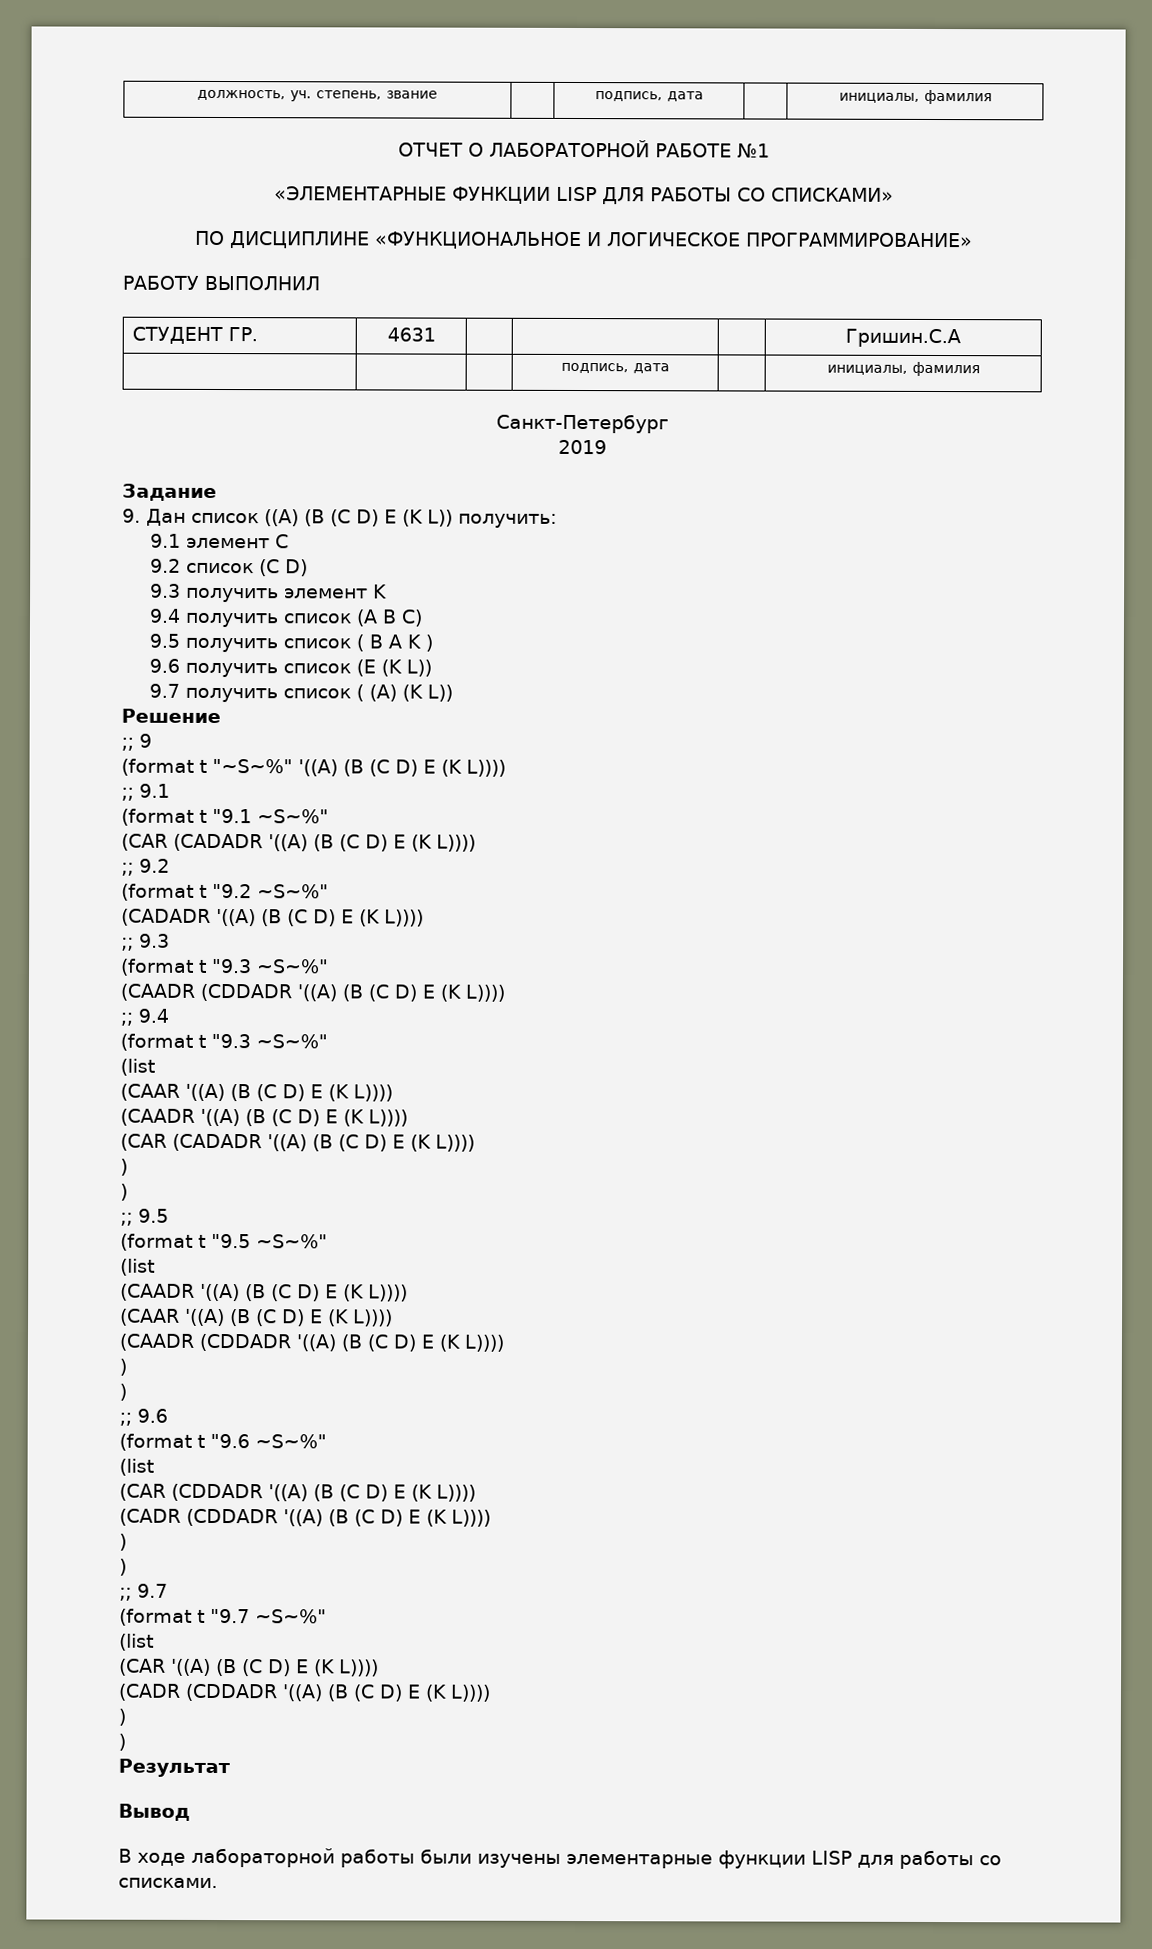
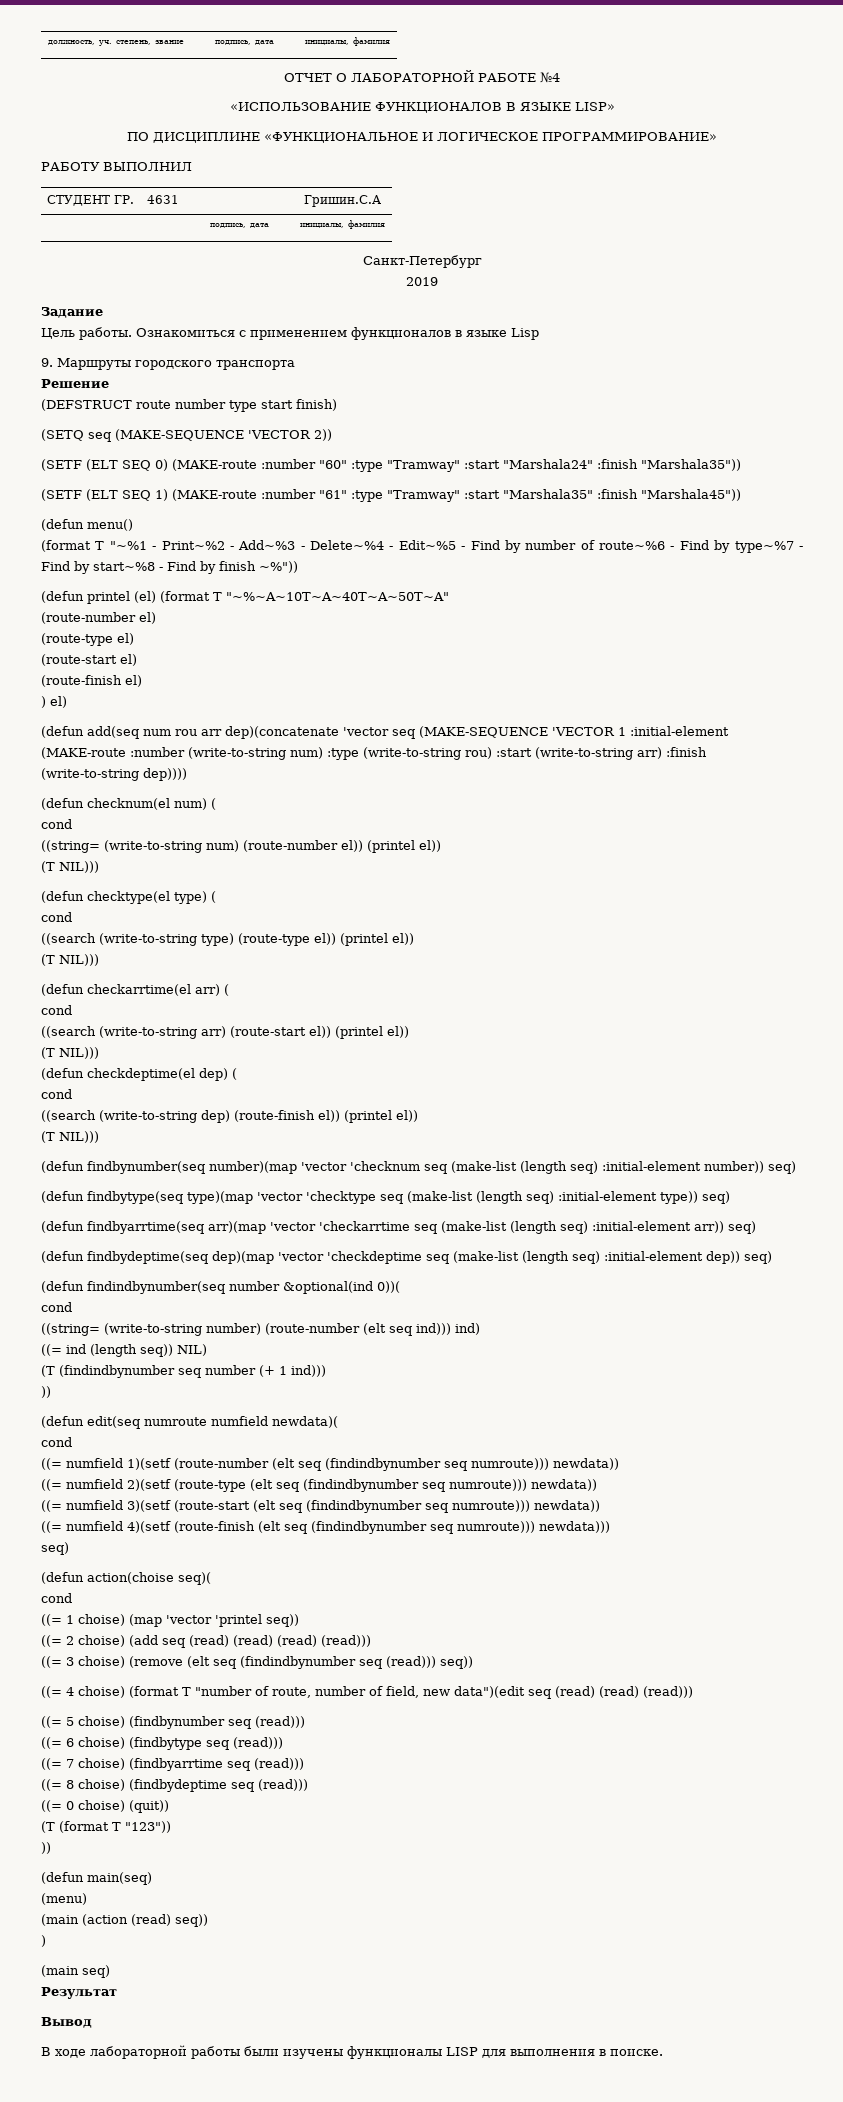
- ОТЧЕТ О ЛАБОРАТОРНОЙ РАБОТЕ №1
- «ЭЛЕМЕНТАРНЫЕ ФУНКЦИИ LISP ДЛЯ РАБОТЫ СО СПИСКАМИ»
+ ОТЧЕТ О ЛАБОРАТОРНОЙ РАБОТЕ №4
+ «ИСПОЛЬЗОВАНИЕ ФУНКЦИОНАЛОВ В ЯЗЫКЕ LISP»
- 9. Дан список ((A) (B (C D) E (K L)) получить:
- 9.1 элемент С
- 9.2 список (C D)
- 9.3 получить элемент K
- 9.4 получить список (A B C)
- 9.5 получить список ( B A K )
- 9.6 получить список (E (K L))
- 9.7 получить список ( (A) (K L))
+ Цель работы. Ознакомиться с применением функционалов в языке Lisp
+ 9. Маршруты городского транспорта
  Решение
- ;; 9
- (format t "~S~%" '((A) (B (C D) E (K L))))
- ;; 9.1
- (format t "9.1 ~S~%"
- (CAR (CADADR '((A) (B (C D) E (K L))))
- ;; 9.2
- (format t "9.2 ~S~%"
- (CADADR '((A) (B (C D) E (K L))))
- ;; 9.3
- (format t "9.3 ~S~%"
- (CAADR (CDDADR '((A) (B (C D) E (K L))))
- ;; 9.4
- (format t "9.3 ~S~%"
- (list
- (CAAR '((A) (B (C D) E (K L))))
- (CAADR '((A) (B (C D) E (K L))))
- (CAR (CADADR '((A) (B (C D) E (K L))))
+ (DEFSTRUCT route number type start finish)
+ (SETQ seq (MAKE-SEQUENCE 'VECTOR 2))
+ (SETF (ELT SEQ 0) (MAKE-route :number "60" :type "Tramway" :start "Marshala24" :finish "Marshala35"))
+ (SETF (ELT SEQ 1) (MAKE-route :number "61" :type "Tramway" :start "Marshala35" :finish "Marshala45"))
+ (defun menu()
+ (format T "~%1 - Print~%2 - Add~%3 - Delete~%4 - Edit~%5 - Find by number of route~%6 - Find by type~%7 - Find by start~%8 - Find by finish ~%"))
+ (defun printel (el) (format T "~%~A~10T~A~40T~A~50T~A"
+ (route-number el)
+ (route-type el)
+ (route-start el)
+ (route-finish el)
+ ) el)
+ (defun add(seq num rou arr dep)(concatenate 'vector seq (MAKE-SEQUENCE 'VECTOR 1 :initial-element (MAKE-route :number (write-to-string num) :type (write-to-string rou) :start (write-to-string arr) :finish (write-to-string dep))))
+ (defun checknum(el num) (
+ cond
+ ((string= (write-to-string num) (route-number el)) (printel el))
+ (T NIL)))
+ (defun checktype(el type) (
+ cond
+ ((search (write-to-string type) (route-type el)) (printel el))
+ (T NIL)))
+ (defun checkarrtime(el arr) (
+ cond
+ ((search (write-to-string arr) (route-start el)) (printel el))
+ (T NIL)))
+ (defun checkdeptime(el dep) (
+ cond
+ ((search (write-to-string dep) (route-finish el)) (printel el))
+ (T NIL)))
+ (defun findbynumber(seq number)(map 'vector 'checknum seq (make-list (length seq) :initial-element number)) seq)
+ (defun findbytype(seq type)(map 'vector 'checktype seq (make-list (length seq) :initial-element type)) seq)
+ (defun findbyarrtime(seq arr)(map 'vector 'checkarrtime seq (make-list (length seq) :initial-element arr)) seq)
+ (defun findbydeptime(seq dep)(map 'vector 'checkdeptime seq (make-list (length seq) :initial-element dep)) seq)
+ (defun findindbynumber(seq number &optional(ind 0))(
+ cond
+ ((string= (write-to-string number) (route-number (elt seq ind))) ind)
+ ((= ind (length seq)) NIL)
+ (T (findindbynumber seq number (+ 1 ind)))
+ ))
+ (defun edit(seq numroute numfield newdata)(
+ cond
+ ((= numfield 1)(setf (route-number (elt seq (findindbynumber seq numroute))) newdata))
+ ((= numfield 2)(setf (route-type (elt seq (findindbynumber seq numroute))) newdata))
+ ((= numfield 3)(setf (route-start (elt seq (findindbynumber seq numroute))) newdata))
+ ((= numfield 4)(setf (route-finish (elt seq (findindbynumber seq numroute))) newdata)))
+ seq)
+ (defun action(choise seq)(
+ cond
+ ((= 1 choise) (map 'vector 'printel seq))
+ ((= 2 choise) (add seq (read) (read) (read) (read)))
+ ((= 3 choise) (remove (elt seq (findindbynumber seq (read))) seq))
+ ((= 4 choise) (format T "number of route, number of field, new data")(edit seq (read) (read) (read)))
+ ((= 5 choise) (findbynumber seq (read)))
+ ((= 6 choise) (findbytype seq (read)))
+ ((= 7 choise) (findbyarrtime seq (read)))
+ ((= 8 choise) (findbydeptime seq (read)))
+ ((= 0 choise) (quit))
+ (T (format T "123"))
+ ))
+ (defun main(seq)
+ (menu)
+ (main (action (read) seq))
  )
- )
- ;; 9.5
- (format t "9.5 ~S~%"
- (list
- (CAADR '((A) (B (C D) E (K L))))
- (CAAR '((A) (B (C D) E (K L))))
- (CAADR (CDDADR '((A) (B (C D) E (K L))))
- )
- )
- ;; 9.6
- (format t "9.6 ~S~%"
- (list
- (CAR (CDDADR '((A) (B (C D) E (K L))))
- (CADR (CDDADR '((A) (B (C D) E (K L))))
- )
- )
- ;; 9.7
- (format t "9.7 ~S~%"
- (list
- (CAR '((A) (B (C D) E (K L))))
- (CADR (CDDADR '((A) (B (C D) E (K L))))
- )
- )
+ (main seq)
- В ходе лабораторной работы были изучены элементарные функции LISP для работы со списками.
+ В ходе лабораторной работы были изучены функционалы LISP для выполнения в поиске.

